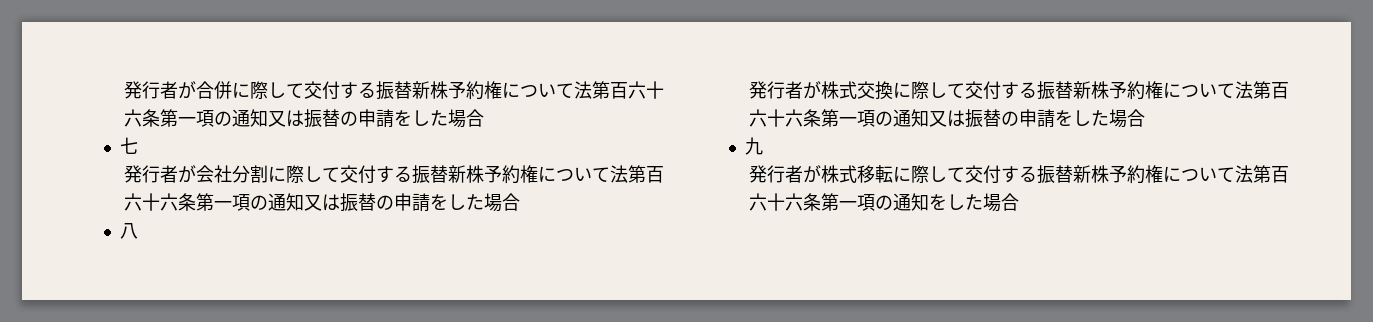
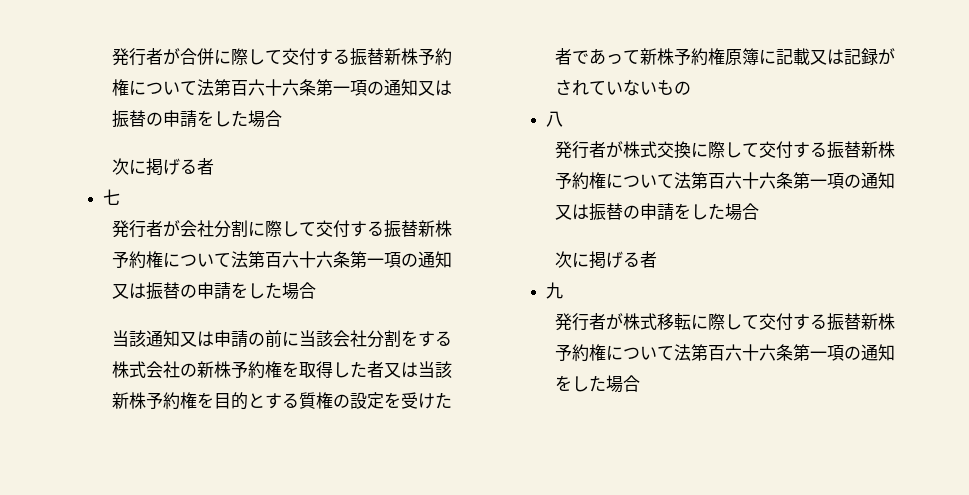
  発行者が合併に際して交付する振替新株予約権について法第百六十六条第一項の通知又は振替の申請をした場合
+ 次に掲げる者
+ 当該通知又は申請の前に当該会社分割をする株式会社の新株予約権を取得した者又は当該新株予約権を目的とする質権の設定を受けた者であって新株予約権原簿に記載又は記録がされていないもの
  発行者が株式交換に際して交付する振替新株予約権について法第百六十六条第一項の通知又は振替の申請をした場合
+ 次に掲げる者

